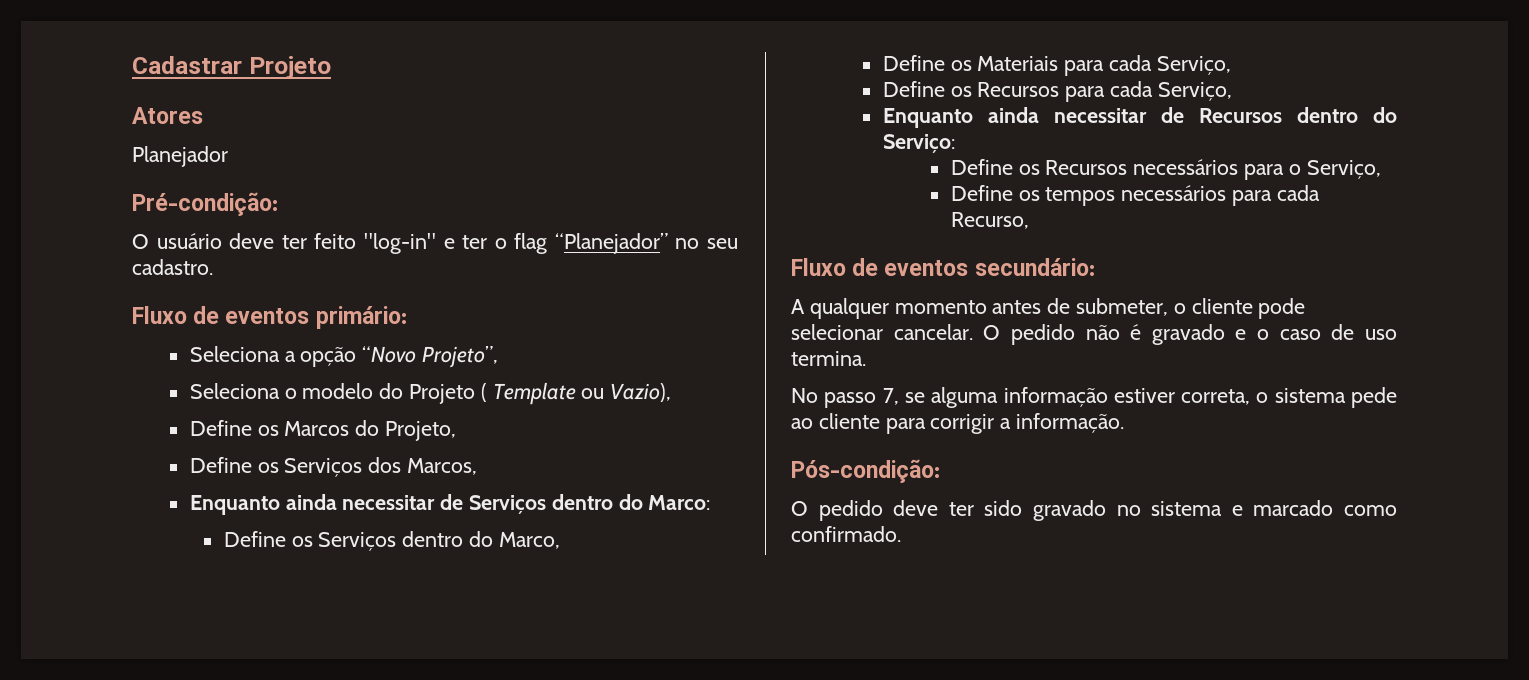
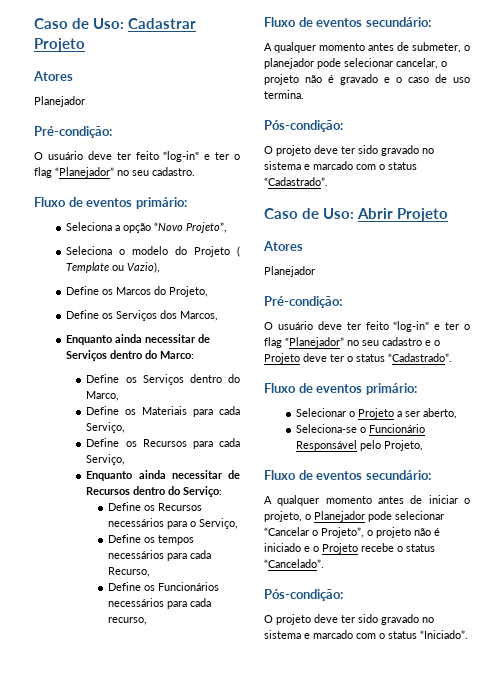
- Cadastrar Projeto
+ Caso de Uso: Cadastrar Projeto
+ Define os Funcionários necessários para cada recurso,
- A qualquer momento antes de submeter, o cliente pode selecionar cancelar. O pedido não é gravado e o caso de uso termina.
- No passo 7, se alguma informação estiver correta, o sistema pede ao cliente para corrigir a informação.
+ A qualquer momento antes de submeter, o planejador pode selecionar cancelar, o projeto não é gravado e o caso de uso termina.
  Pós-condição:
- O pedido deve ter sido gravado no sistema e marcado como confirmado.
+ O projeto deve ter sido gravado no sistema e marcado com o status “Cadastrado”.
+ Caso de Uso: Abrir Projeto
+ Atores
+ Planejador
+ Pré-condição:
+ O usuário deve ter feito "log-in" e ter o flag “Planejador” no seu cadastro e o Projeto deve ter o status “Cadastrado”.
+ Fluxo de eventos primário:
+ Selecionar o Projeto a ser aberto,
+ Seleciona-se o Funcionário Responsável pelo Projeto,
+ Fluxo de eventos secundário:
+ A qualquer momento antes de iniciar o projeto, o Planejador pode selecionar “Cancelar o Projeto”, o projeto não é iniciado e o Projeto recebe o status “Cancelado”.
+ Pós-condição:
+ O projeto deve ter sido gravado no sistema e marcado com o status “Iniciado”.

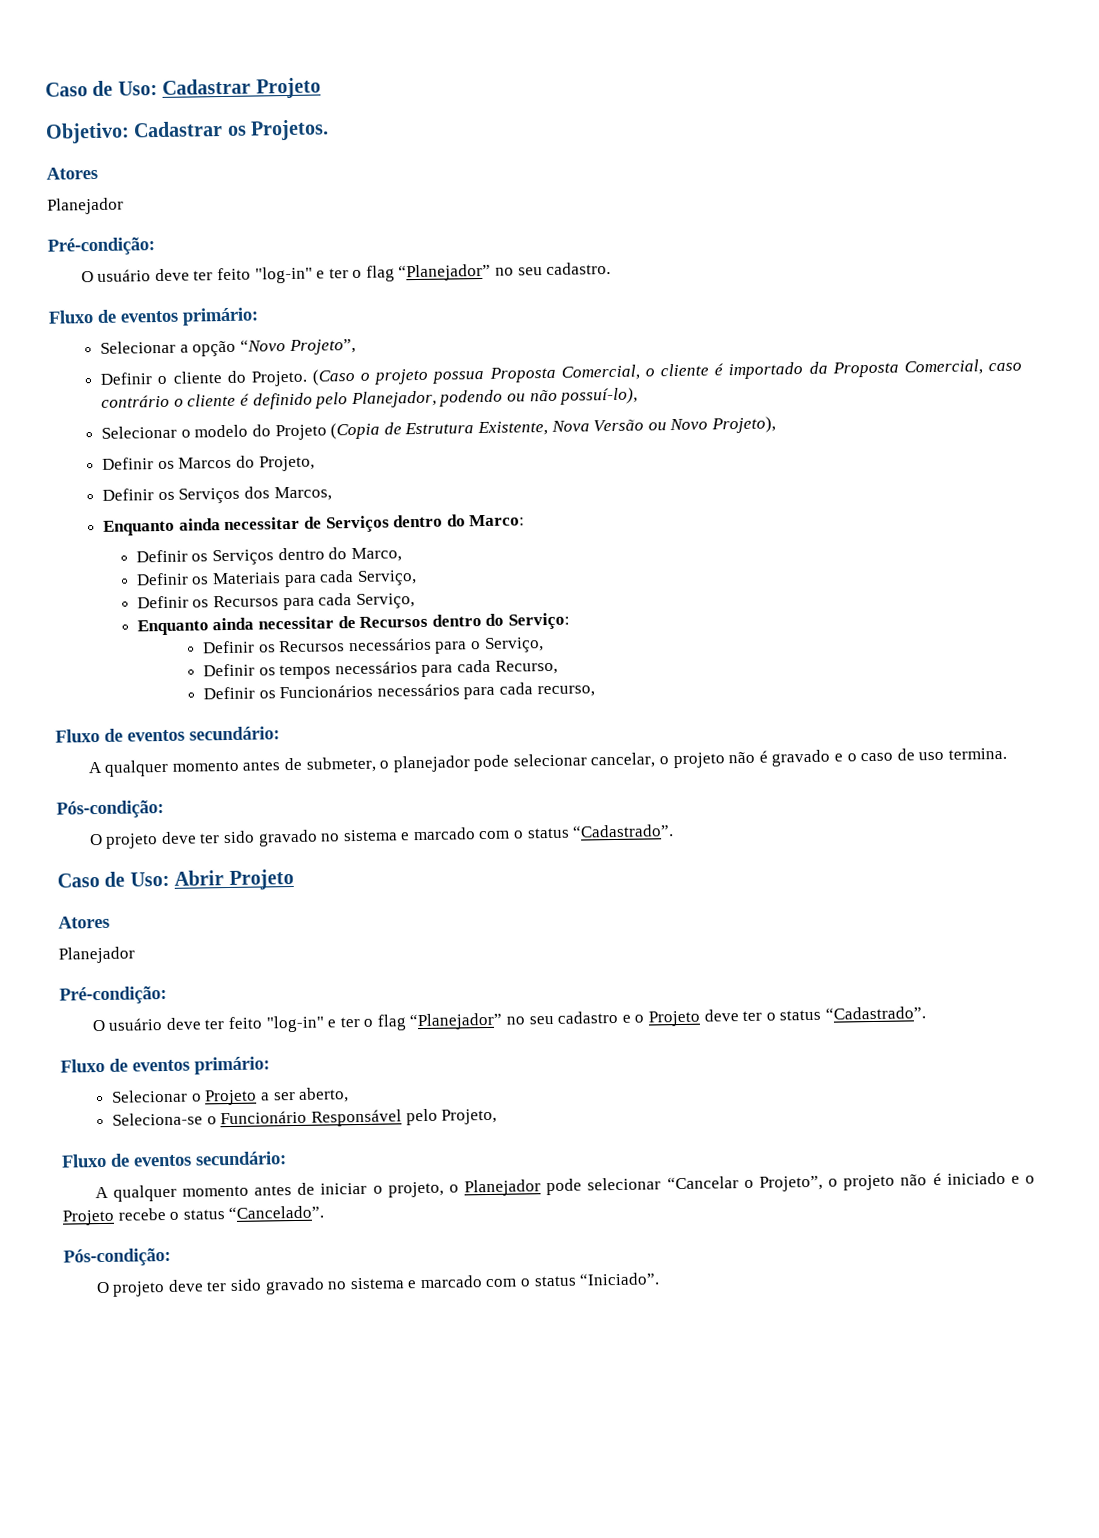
+ Objetivo: Cadastrar os Projetos.
- Seleciona a opção “Novo Projeto”,
+ Selecionar a opção “Novo Projeto”,
- Seleciona o modelo do Projeto ( Template ou Vazio),
- Define os Marcos do Projeto,
+ Definir o cliente do Projeto. (Caso o projeto possua Proposta Comercial, o cliente é importado da Proposta Comercial, caso contrário o cliente é definido pelo Planejador, podendo ou não possuí-lo),
+ Selecionar o modelo do Projeto (Copia de Estrutura Existente, Nova Versão ou Novo Projeto),
+ Definir os Marcos do Projeto,
- Define os Serviços dos Marcos,
+ Definir os Serviços dos Marcos,
- Define os Serviços dentro do Marco,
+ Definir os Serviços dentro do Marco,
- Define os Materiais para cada Serviço,
+ Definir os Materiais para cada Serviço,
- Define os Recursos para cada Serviço,
+ Definir os Recursos para cada Serviço,
- Define os Recursos necessários para o Serviço,
+ Definir os Recursos necessários para o Serviço,
- Define os tempos necessários para cada Recurso,
+ Definir os tempos necessários para cada Recurso,
- Define os Funcionários necessários para cada recurso,
+ Definir os Funcionários necessários para cada recurso,

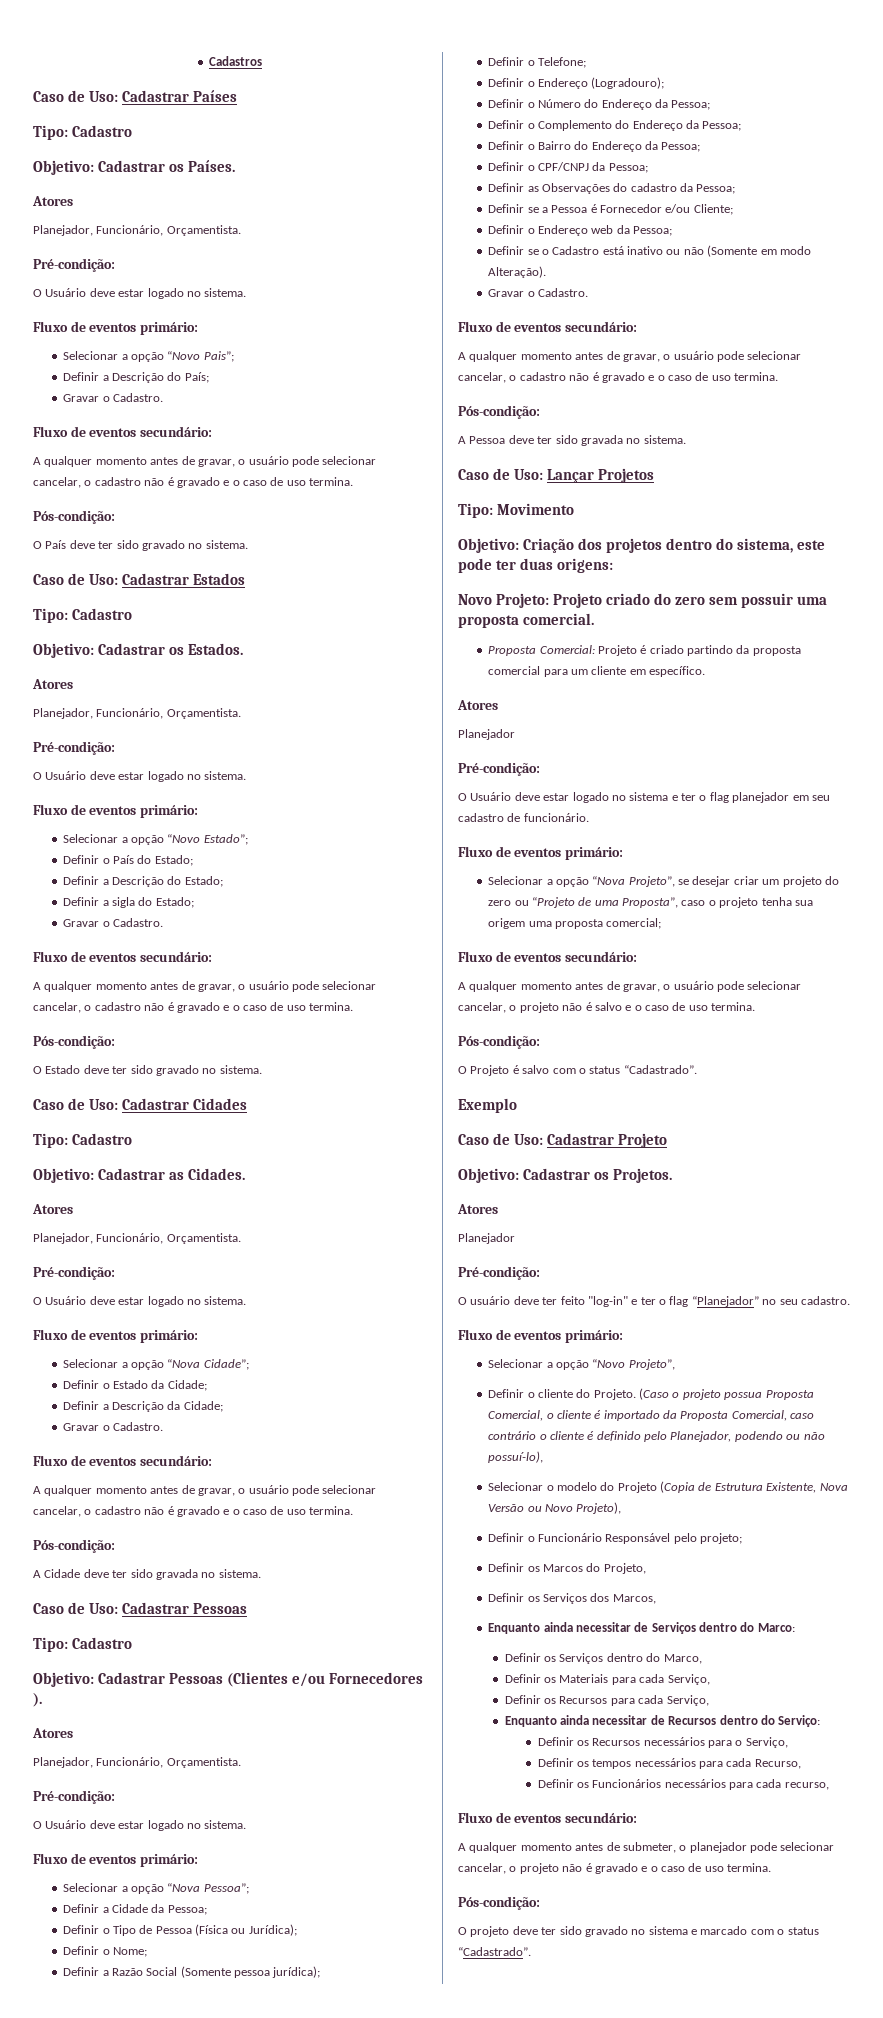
+ Cadastros
+ Caso de Uso: Cadastrar Países
+ Tipo: Cadastro
+ Objetivo: Cadastrar os Países.
+ Atores
+ Planejador, Funcionário, Orçamentista.
+ Pré-condição:
+ O Usuário deve estar logado no sistema.
+ Fluxo de eventos primário:
+ Selecionar a opção “Novo Pais”;
+ Definir a Descrição do País;
+ Gravar o Cadastro.
+ Fluxo de eventos secundário:
+ A qualquer momento antes de gravar, o usuário pode selecionar cancelar, o cadastro não é gravado e o caso de uso termina.
+ Pós-condição:
+ O País deve ter sido gravado no sistema.
+ Caso de Uso: Cadastrar Estados
+ Tipo: Cadastro
+ Objetivo: Cadastrar os Estados.
+ Atores
+ Planejador, Funcionário, Orçamentista.
+ Pré-condição:
+ O Usuário deve estar logado no sistema.
+ Fluxo de eventos primário:
+ Selecionar a opção “Novo Estado”;
+ Definir o País do Estado;
+ Definir a Descrição do Estado;
+ Definir a sigla do Estado;
+ Gravar o Cadastro.
+ Fluxo de eventos secundário:
+ A qualquer momento antes de gravar, o usuário pode selecionar cancelar, o cadastro não é gravado e o caso de uso termina.
+ Pós-condição:
+ O Estado deve ter sido gravado no sistema.
+ Caso de Uso: Cadastrar Cidades
+ Tipo: Cadastro
+ Objetivo: Cadastrar as Cidades.
+ Atores
+ Planejador, Funcionário, Orçamentista.
+ Pré-condição:
+ O Usuário deve estar logado no sistema.
+ Fluxo de eventos primário:
+ Selecionar a opção “Nova Cidade”;
+ Definir o Estado da Cidade;
+ Definir a Descrição da Cidade;
+ Gravar o Cadastro.
+ Fluxo de eventos secundário:
+ A qualquer momento antes de gravar, o usuário pode selecionar cancelar, o cadastro não é gravado e o caso de uso termina.
+ Pós-condição:
+ A Cidade deve ter sido gravada no sistema.
+ Caso de Uso: Cadastrar Pessoas
+ Tipo: Cadastro
+ Objetivo: Cadastrar Pessoas (Clientes e/ou Fornecedores ).
+ Atores
+ Planejador, Funcionário, Orçamentista.
+ Pré-condição:
+ O Usuário deve estar logado no sistema.
+ Fluxo de eventos primário:
+ Selecionar a opção “Nova Pessoa”;
+ Definir a Cidade da Pessoa;
+ Definir o Tipo de Pessoa (Física ou Jurídica);
+ Definir o Nome;
+ Definir a Razão Social (Somente pessoa jurídica);
+ Definir o Telefone;
+ Definir o Endereço (Logradouro);
+ Definir o Número do Endereço da Pessoa;
+ Definir o Complemento do Endereço da Pessoa;
+ Definir o Bairro do Endereço da Pessoa;
+ Definir o CPF/CNPJ da Pessoa;
+ Definir as Observações do cadastro da Pessoa;
+ Definir se a Pessoa é Fornecedor e/ou Cliente;
+ Definir o Endereço web da Pessoa;
+ Definir se o Cadastro está inativo ou não (Somente em modo Alteração).
+ Gravar o Cadastro.
+ Fluxo de eventos secundário:
+ A qualquer momento antes de gravar, o usuário pode selecionar cancelar, o cadastro não é gravado e o caso de uso termina.
+ Pós-condição:
+ A Pessoa deve ter sido gravada no sistema.
+ Caso de Uso: Lançar Projetos
+ Tipo: Movimento
+ Objetivo: Criação dos projetos dentro do sistema, este pode ter duas origens:
+ Novo Projeto: Projeto criado do zero sem possuir uma proposta comercial.
+ Proposta Comercial: Projeto é criado partindo da proposta comercial para um cliente em específico.
+ Atores
+ Planejador
+ Pré-condição:
+ O Usuário deve estar logado no sistema e ter o flag planejador em seu cadastro de funcionário.
+ Fluxo de eventos primário:
+ Selecionar a opção “Nova Projeto”, se desejar criar um projeto do zero ou “Projeto de uma Proposta”, caso o projeto tenha sua origem uma proposta comercial;
+ Fluxo de eventos secundário:
+ A qualquer momento antes de gravar, o usuário pode selecionar cancelar, o projeto não é salvo e o caso de uso termina.
+ Pós-condição:
+ O Projeto é salvo com o status “Cadastrado”.
+ Exemplo
+ Definir o Funcionário Responsável pelo projeto;
- Caso de Uso: Abrir Projeto
- Atores
- Planejador
- Pré-condição:
- O usuário deve ter feito "log-in" e ter o flag “Planejador” no seu cadastro e o Projeto deve ter o status “Cadastrado”.
- Fluxo de eventos primário:
- Selecionar o Projeto a ser aberto,
- Seleciona-se o Funcionário Responsável pelo Projeto,
- Fluxo de eventos secundário:
- A qualquer momento antes de iniciar o projeto, o Planejador pode selecionar “Cancelar o Projeto”, o projeto não é iniciado e o Projeto recebe o status “Cancelado”.
- Pós-condição:
- O projeto deve ter sido gravado no sistema e marcado com o status “Iniciado”.

